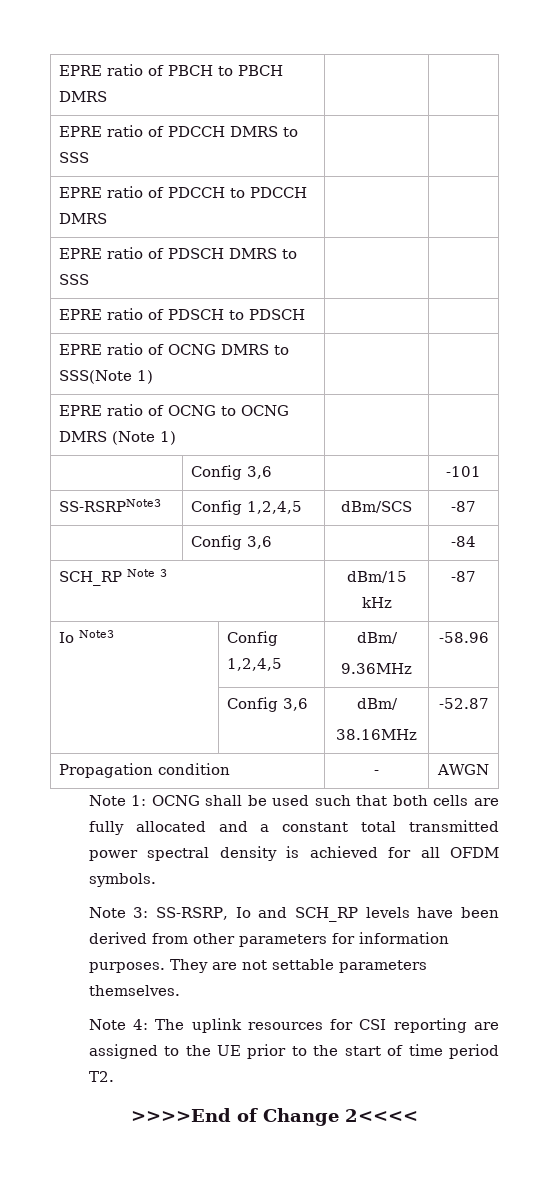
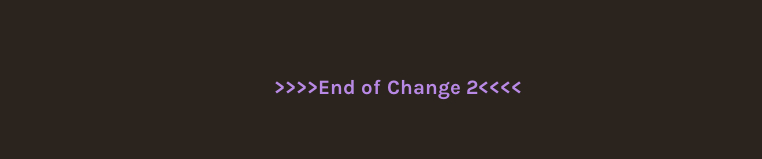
- EPRE ratio of PBCH to PBCH DMRS | |
- EPRE ratio of PDCCH DMRS to SSS | |
- EPRE ratio of PDCCH to PDCCH DMRS | |
- EPRE ratio of PDSCH DMRS to SSS | |
- EPRE ratio of PDSCH to PDSCH | |
- EPRE ratio of OCNG DMRS to SSS(Note 1) | |
- EPRE ratio of OCNG to OCNG DMRS (Note 1) | |
- | Config 3,6 | | -101
- SS-RSRPNote3 | Config 1,2,4,5 | dBm/SCS | -87
- | Config 3,6 | | -84
- SCH_RP Note 3 | dBm/15 kHz | -87
- Io Note3 | Config 1,2,4,5 | dBm/
- 9.36MHz | -58.96
- | Config 3,6 | dBm/
- 38.16MHz | -52.87
- Propagation condition | - | AWGN
- Note 1: OCNG shall be used such that both cells are fully allocated and a constant total transmitted power spectral density is achieved for all OFDM symbols.
- Note 3: SS-RSRP, Io and SCH_RP levels have been derived from other parameters for information purposes. They are not settable parameters themselves.
- Note 4: The uplink resources for CSI reporting are assigned to the UE prior to the start of time period T2.

